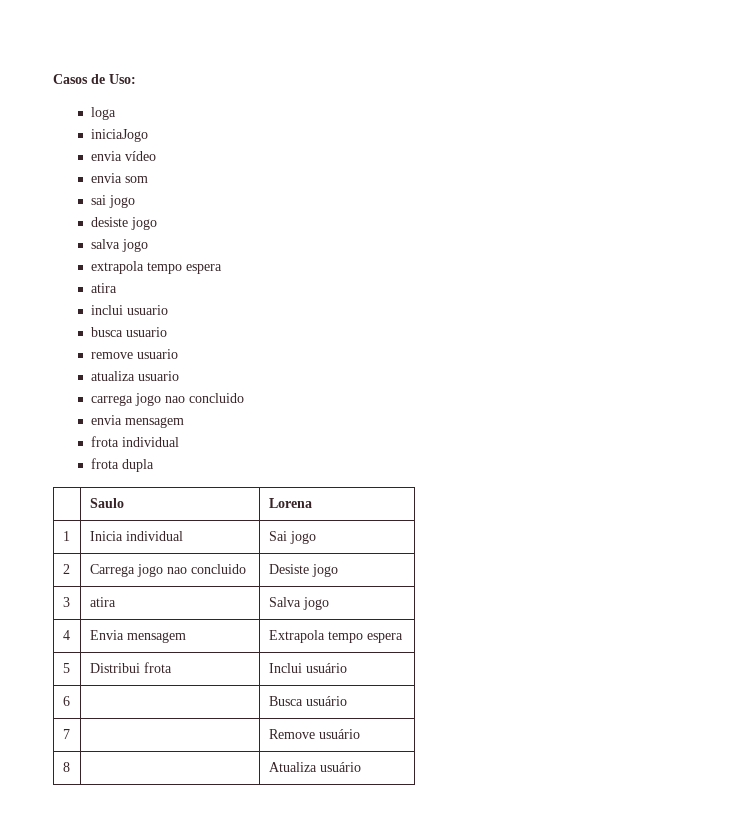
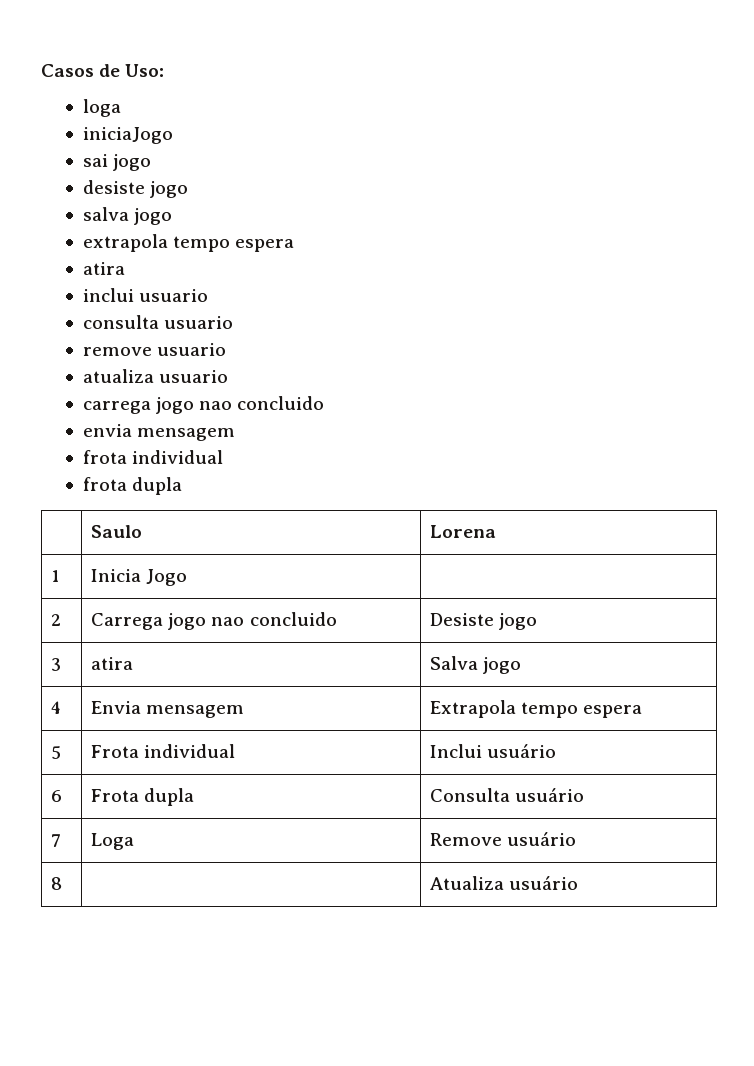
- envia vídeo
- envia som
- busca usuario
+ consulta usuario
- 1 | Inicia individual | Sai jogo
+ 1 | Inicia Jogo |
- 5 | Distribui frota | Inclui usuário
+ 5 | Frota individual | Inclui usuário
- 6 | | Busca usuário
+ 6 | Frota dupla | Consulta usuário
- 7 | | Remove usuário
+ 7 | Loga | Remove usuário

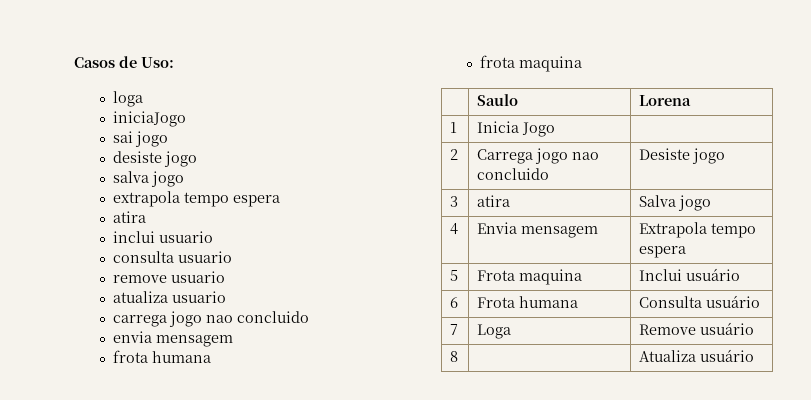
- frota individual
- frota dupla
+ frota humana
+ frota maquina
- 5 | Frota individual | Inclui usuário
+ 5 | Frota maquina | Inclui usuário
- 6 | Frota dupla | Consulta usuário
+ 6 | Frota humana | Consulta usuário

